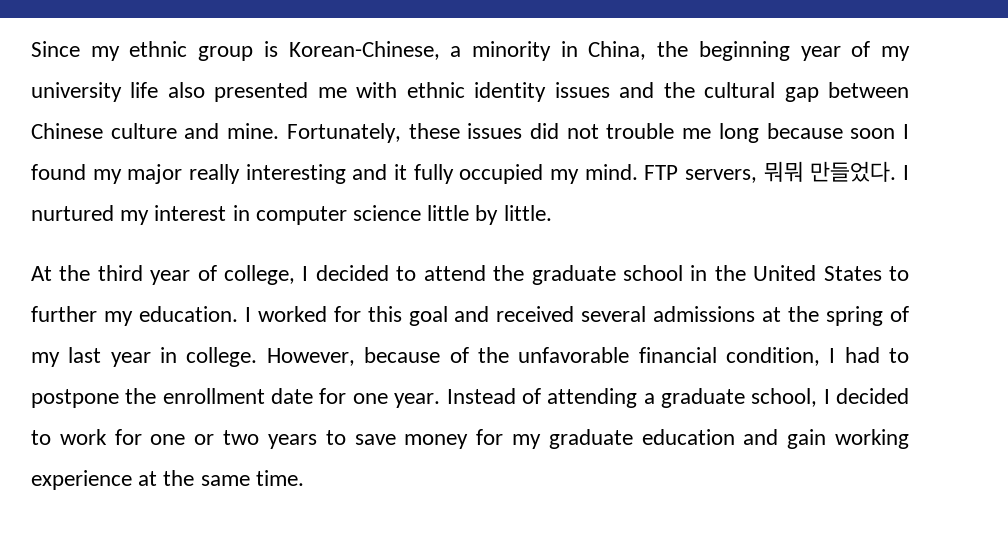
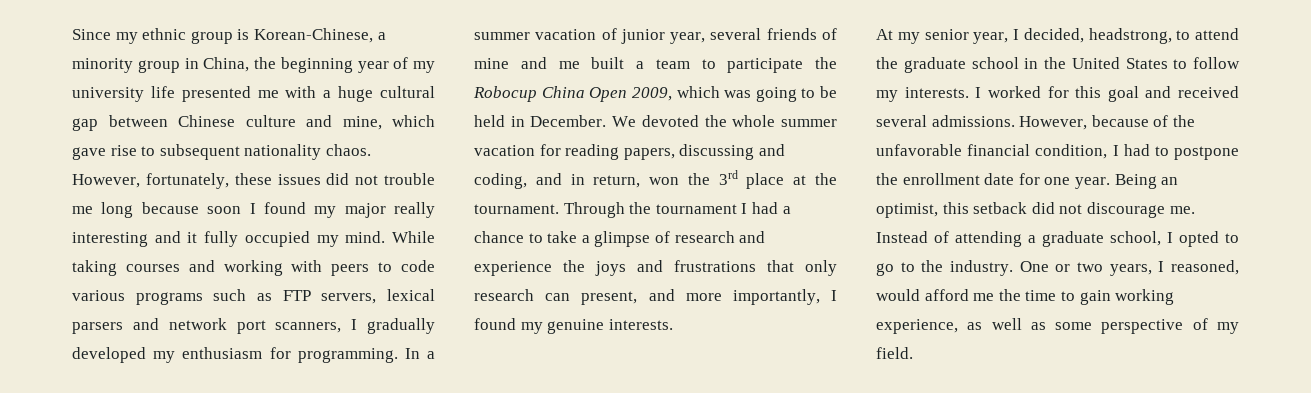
- Since my ethnic group is Korean-Chinese, a minority in China, the beginning year of my university life also presented me with ethnic identity issues and the cultural gap between Chinese culture and mine. Fortunately, these issues did not trouble me long because soon I found my major really interesting and it fully occupied my mind.
+ Since my ethnic group is Korean-Chinese, a minority group in China, the beginning year of my university life presented me with a huge cultural gap between Chinese culture and mine, which gave rise to subsequent nationality chaos. However, fortunately, these issues did not trouble me long because soon I found my major really interesting and it fully occupied my mind.
- FTP servers, 뭐뭐 만들었다. I nurtured my interest in computer science little by little.
- At the third year of college, I decided to attend the graduate school in the United States to further my education.
+ While taking courses and working with peers to code various programs such as FTP servers, lexical parsers and network port scanners, I gradually developed my enthusiasm for programming. In a summer vacation of junior year, several friends of mine and me built a team to participate the Robocup China Open 2009, which was going to be held in December. We devoted the whole summer vacation for reading papers, discussing and coding, and in return, won the 3rd place at the tournament. Through the tournament I had a chance to take a glimpse of research and experience the joys and frustrations that only research can present, and more importantly, I found my genuine interests.
+ At my senior year, I decided, headstrong, to attend the graduate school in the United States to follow my interests.
- I worked for this goal and received several admissions at the spring of my last year in college.
+ I worked for this goal and received several admissions.
+ Being an optimist, this setback did not discourage me.
- Instead of attending a graduate school, I decided to work for one or two years to save money for my graduate education and gain working experience at the same time.
+ Instead of attending a graduate school, I opted to go to the industry. One or two years, I reasoned, would afford me the time to gain working experience, as well as some perspective of my field.

